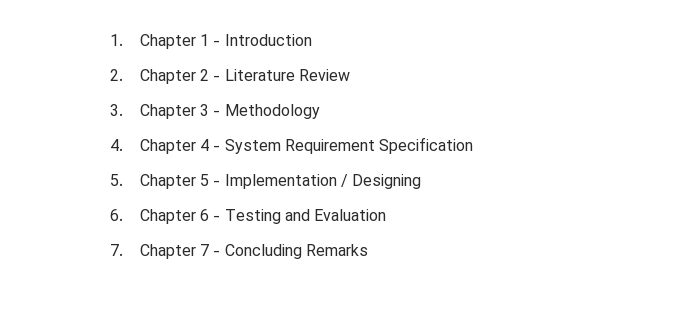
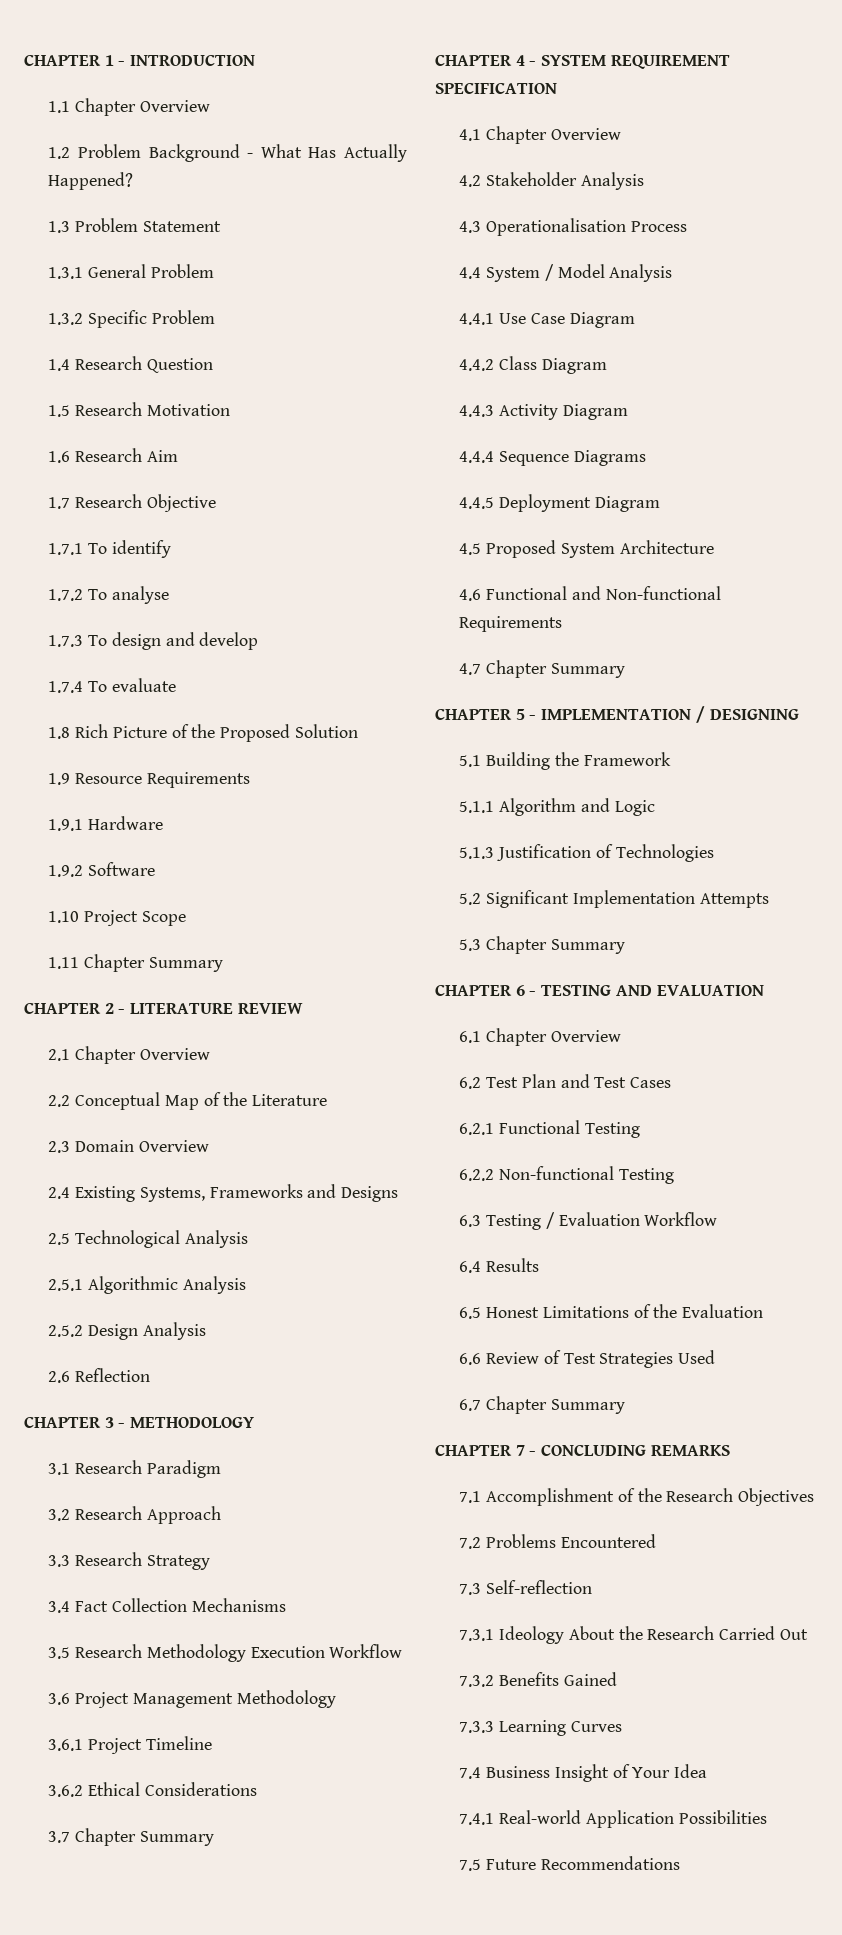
- 1. Chapter 1 - Introduction
- 2. Chapter 2 - Literature Review
- 3. Chapter 3 - Methodology
- 4. Chapter 4 - System Requirement Specification
- 5. Chapter 5 - Implementation / Designing
- 6. Chapter 6 - Testing and Evaluation
- 7. Chapter 7 - Concluding Remarks
+ CHAPTER 1 - INTRODUCTION
+ 1.1 Chapter Overview
+ 1.2 Problem Background - What Has Actually Happened?
+ 1.3 Problem Statement
+ 1.3.1 General Problem
+ 1.3.2 Specific Problem
+ 1.4 Research Question
+ 1.5 Research Motivation
+ 1.6 Research Aim
+ 1.7 Research Objective
+ 1.7.1 To identify
+ 1.7.2 To analyse
+ 1.7.3 To design and develop
+ 1.7.4 To evaluate
+ 1.8 Rich Picture of the Proposed Solution
+ 1.9 Resource Requirements
+ 1.9.1 Hardware
+ 1.9.2 Software
+ 1.10 Project Scope
+ 1.11 Chapter Summary
+ CHAPTER 2 - LITERATURE REVIEW
+ 2.1 Chapter Overview
+ 2.2 Conceptual Map of the Literature
+ 2.3 Domain Overview
+ 2.4 Existing Systems, Frameworks and Designs
+ 2.5 Technological Analysis
+ 2.5.1 Algorithmic Analysis
+ 2.5.2 Design Analysis
+ 2.6 Reflection
+ CHAPTER 3 - METHODOLOGY
+ 3.1 Research Paradigm
+ 3.2 Research Approach
+ 3.3 Research Strategy
+ 3.4 Fact Collection Mechanisms
+ 3.5 Research Methodology Execution Workflow
+ 3.6 Project Management Methodology
+ 3.6.1 Project Timeline
+ 3.6.2 Ethical Considerations
+ 3.7 Chapter Summary
+ CHAPTER 4 - SYSTEM REQUIREMENT SPECIFICATION
+ 4.1 Chapter Overview
+ 4.2 Stakeholder Analysis
+ 4.3 Operationalisation Process
+ 4.4 System / Model Analysis
+ 4.4.1 Use Case Diagram
+ 4.4.2 Class Diagram
+ 4.4.3 Activity Diagram
+ 4.4.4 Sequence Diagrams
+ 4.4.5 Deployment Diagram
+ 4.5 Proposed System Architecture
+ 4.6 Functional and Non-functional Requirements
+ 4.7 Chapter Summary
+ CHAPTER 5 - IMPLEMENTATION / DESIGNING
+ 5.1 Building the Framework
+ 5.1.1 Algorithm and Logic
+ 5.1.3 Justification of Technologies
+ 5.2 Significant Implementation Attempts
+ 5.3 Chapter Summary
+ CHAPTER 6 - TESTING AND EVALUATION
+ 6.1 Chapter Overview
+ 6.2 Test Plan and Test Cases
+ 6.2.1 Functional Testing
+ 6.2.2 Non-functional Testing
+ 6.3 Testing / Evaluation Workflow
+ 6.4 Results
+ 6.5 Honest Limitations of the Evaluation
+ 6.6 Review of Test Strategies Used
+ 6.7 Chapter Summary
+ CHAPTER 7 - CONCLUDING REMARKS
+ 7.1 Accomplishment of the Research Objectives
+ 7.2 Problems Encountered
+ 7.3 Self-reflection
+ 7.3.1 Ideology About the Research Carried Out
+ 7.3.2 Benefits Gained
+ 7.3.3 Learning Curves
+ 7.4 Business Insight of Your Idea
+ 7.4.1 Real-world Application Possibilities
+ 7.5 Future Recommendations

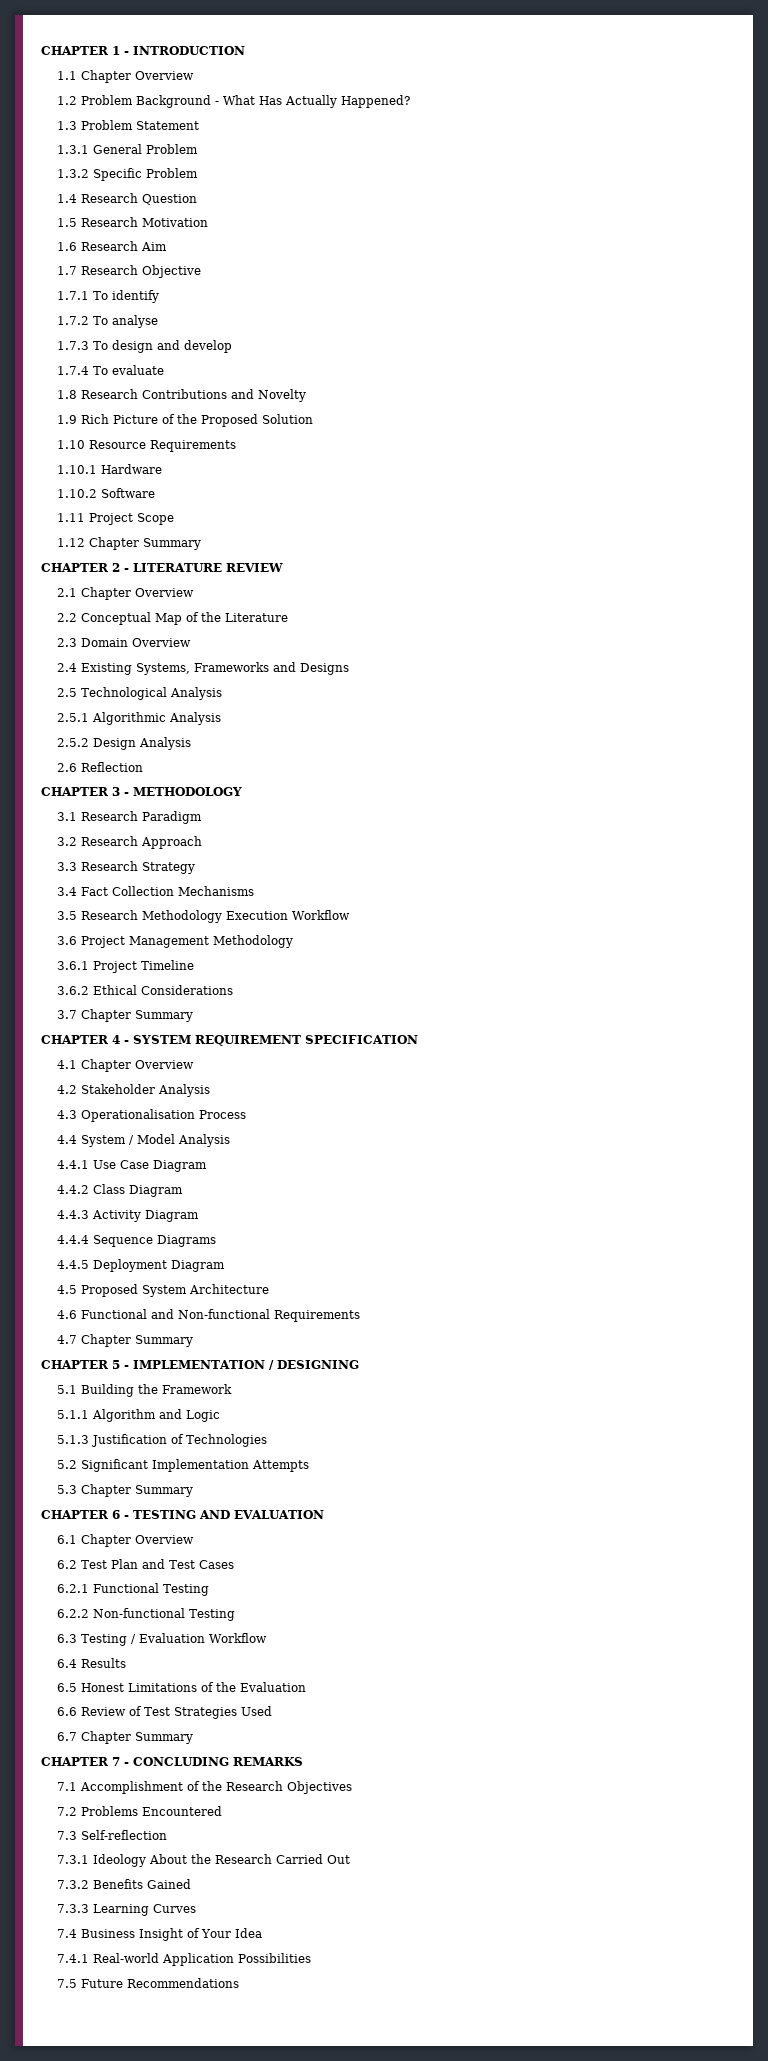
- 1.8 Rich Picture of the Proposed Solution
+ 1.8 Research Contributions and Novelty
+ 1.9 Rich Picture of the Proposed Solution
- 1.9 Resource Requirements
+ 1.10 Resource Requirements
- 1.9.1 Hardware
+ 1.10.1 Hardware
- 1.9.2 Software
+ 1.10.2 Software
- 1.10 Project Scope
+ 1.11 Project Scope
- 1.11 Chapter Summary
+ 1.12 Chapter Summary

